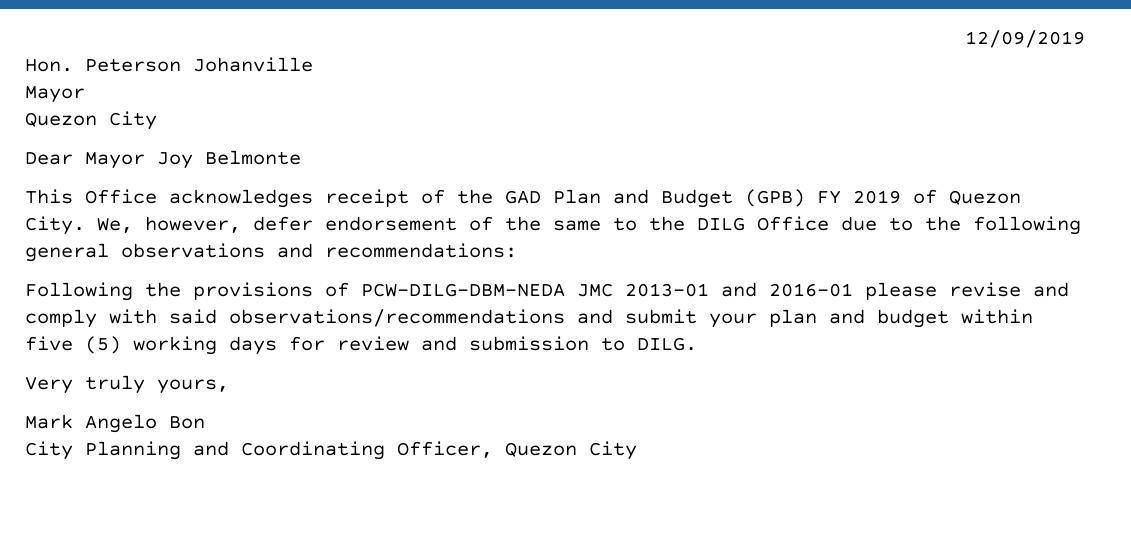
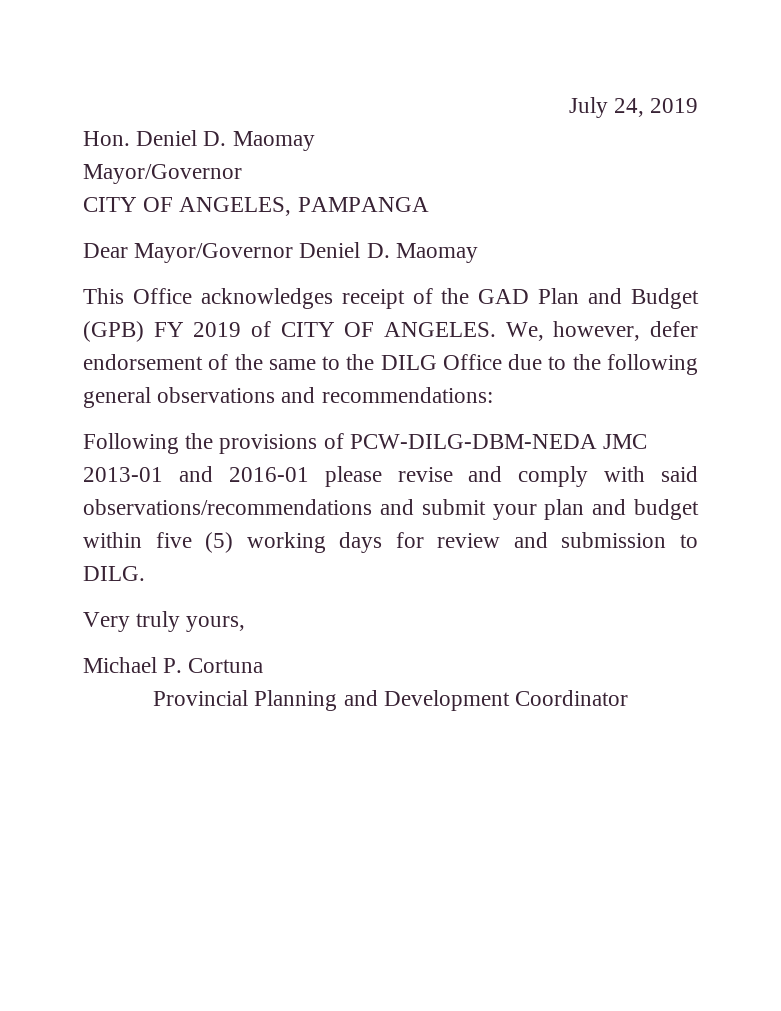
- 12/09/2019
- Hon. Peterson Johanville
- Mayor
- Quezon City
- Dear Mayor Joy Belmonte
+ July 24, 2019
+ Hon. Deniel D. Maomay
+ Mayor/Governor
+ CITY OF ANGELES, PAMPANGA
+ Dear Mayor/Governor Deniel D. Maomay
- This Office acknowledges receipt of the GAD Plan and Budget (GPB) FY 2019 of Quezon City.
+ This Office acknowledges receipt of the GAD Plan and Budget (GPB) FY 2019 of CITY OF ANGELES.
- Mark Angelo Bon
- City Planning and Coordinating Officer, Quezon City
+ Michael P. Cortuna
+ Provincial Planning and Development Coordinator

